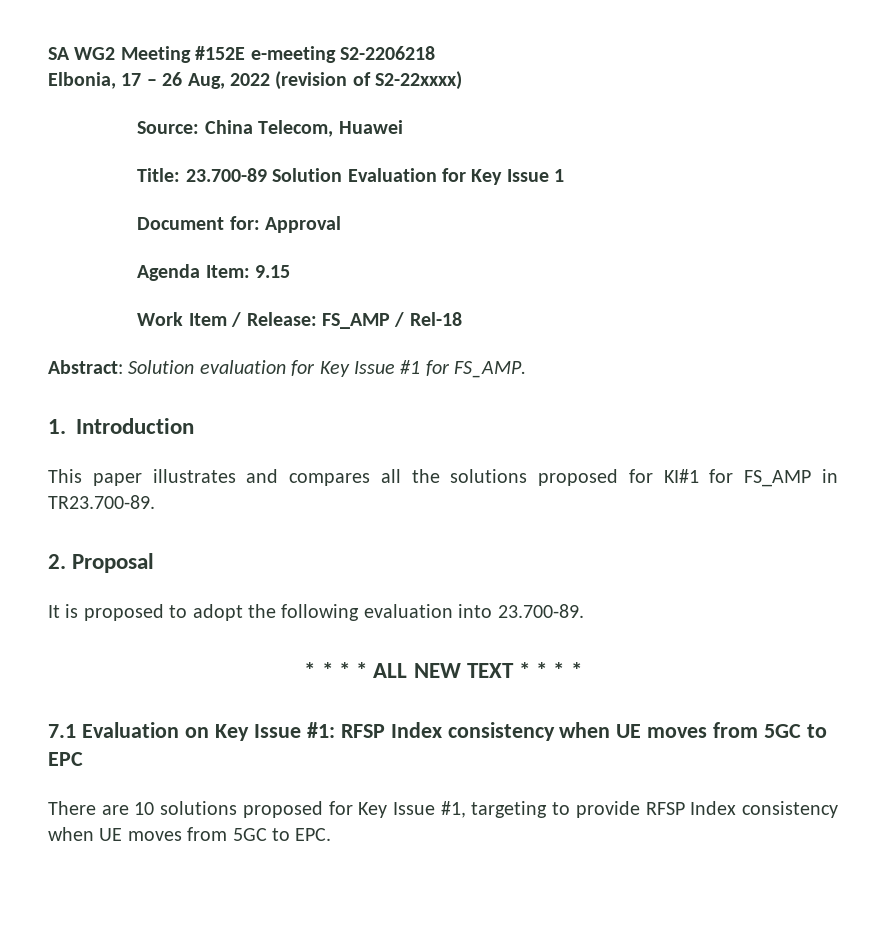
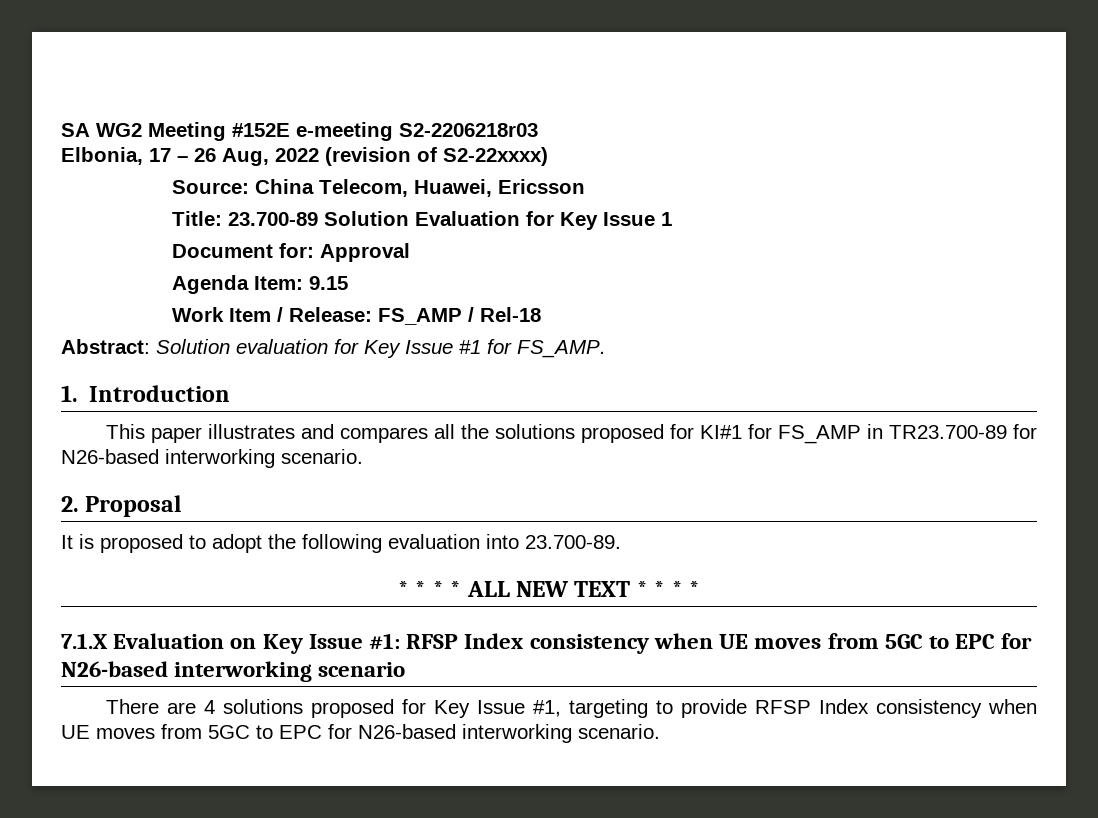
- SA WG2 Meeting #152E e-meeting S2-2206218
+ SA WG2 Meeting #152E e-meeting S2-2206218r03
- Source: China Telecom, Huawei
+ Source: China Telecom, Huawei, Ericsson
- This paper illustrates and compares all the solutions proposed for KI#1 for FS_AMP in TR23.700-89.
+ This paper illustrates and compares all the solutions proposed for KI#1 for FS_AMP in TR23.700-89 for N26-based interworking scenario.
- 7.1 Evaluation on Key Issue #1: RFSP Index consistency when UE moves from 5GC to EPC
+ 7.1.X Evaluation on Key Issue #1: RFSP Index consistency when UE moves from 5GC to EPC for N26-based interworking scenario
- There are 10 solutions proposed for Key Issue #1, targeting to provide RFSP Index consistency when UE moves from 5GC to EPC.
+ There are 4 solutions proposed for Key Issue #1, targeting to provide RFSP Index consistency when UE moves from 5GC to EPC for N26-based interworking scenario.

